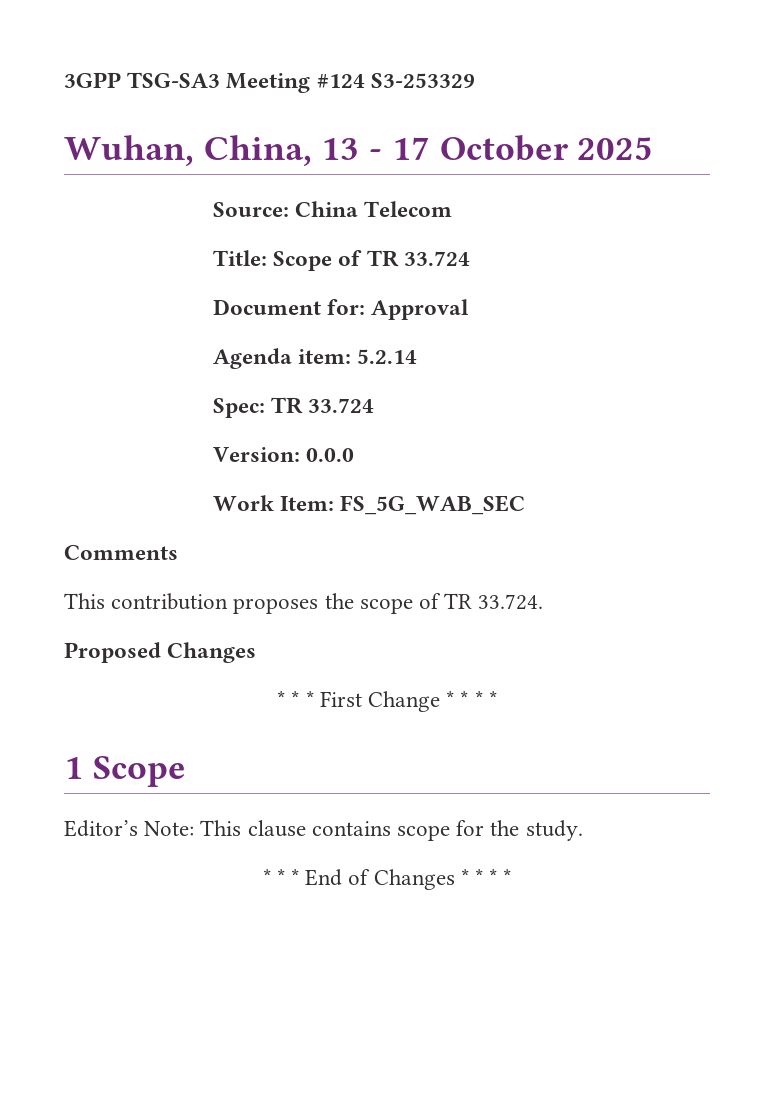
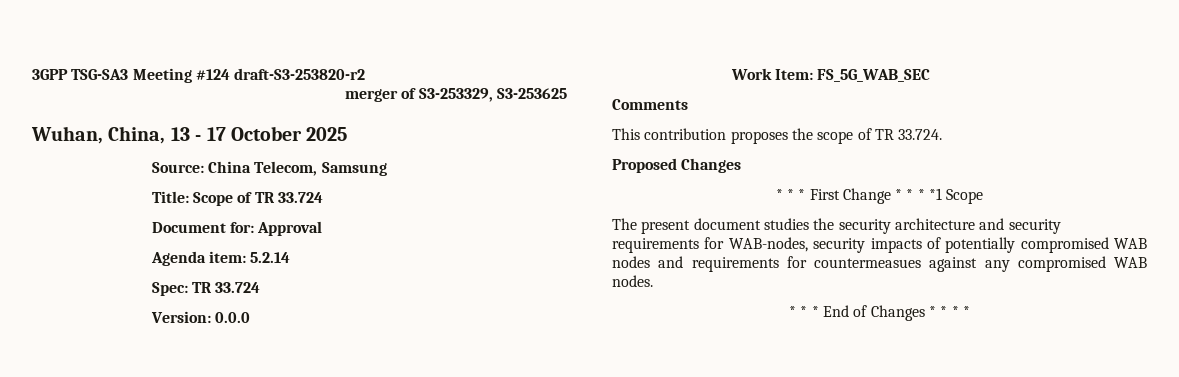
- 3GPP TSG-SA3 Meeting #124 S3-253329
+ 3GPP TSG-SA3 Meeting #124 draft-S3-253820-r2
+ merger of S3-253329, S3-253625
- Source: China Telecom
+ Source: China Telecom, Samsung
- * * * First Change * * * *
- 1 Scope
+ * * * First Change * * * *1 Scope
- Editor’s Note: This clause contains scope for the study.
+ The present document studies the security architecture and security requirements for WAB-nodes, security impacts of potentially compromised WAB nodes and requirements for countermeasues against any compromised WAB nodes.

